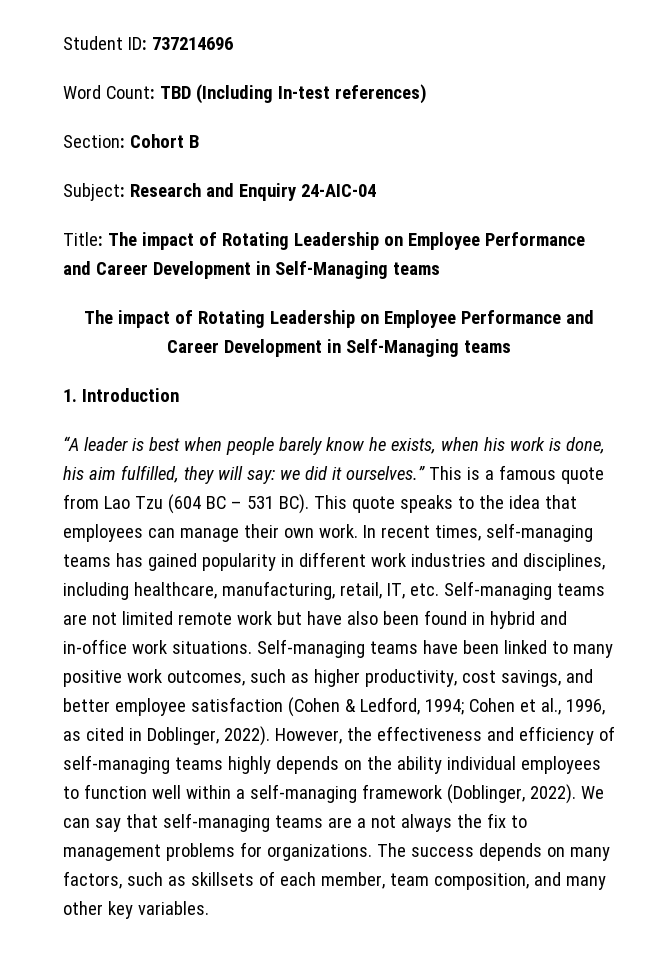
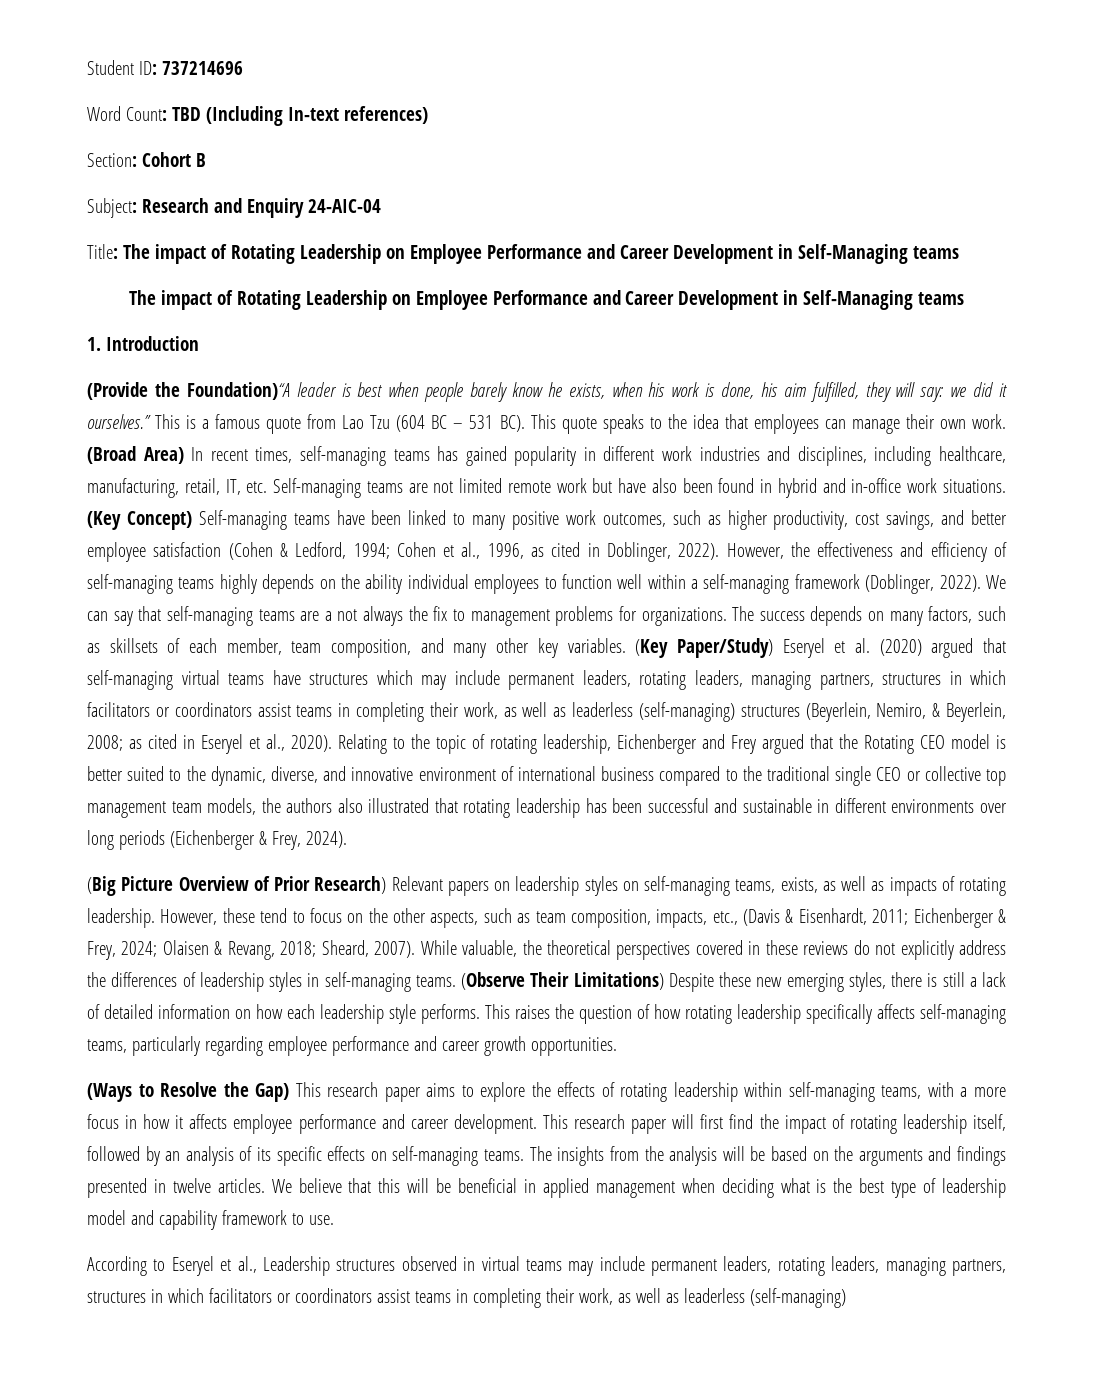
- Word Count: TBD (Including In-test references)
+ Word Count: TBD (Including In-text references)
- “A leader is best when people barely know he exists, when his work is done, his aim fulfilled, they will say: we did it ourselves.”
+ (Provide the Foundation)“A leader is best when people barely know he exists, when his work is done, his aim fulfilled, they will say: we did it ourselves.”
- In recent times, self-managing teams has gained popularity in different work industries and disciplines, including healthcare, manufacturing, retail, IT, etc. Self-managing teams are not limited remote work but have also been found in hybrid and in-office work situations.
+ (Broad Area) In recent times, self-managing teams has gained popularity in different work industries and disciplines, including healthcare, manufacturing, retail, IT, etc. Self-managing teams are not limited remote work but have also been found in hybrid and in-office work situations.
- Self-managing teams have been linked to many positive work outcomes, such as higher productivity, cost savings, and better employee satisfaction (Cohen & Ledford, 1994; Cohen et al., 1996, as cited in Doblinger, 2022).
+ (Key Concept) Self-managing teams have been linked to many positive work outcomes, such as higher productivity, cost savings, and better employee satisfaction (Cohen & Ledford, 1994; Cohen et al., 1996, as cited in Doblinger, 2022).
+ (Key Paper/Study) Eseryel et al. (2020) argued that self-managing virtual teams have structures which may include permanent leaders, rotating leaders, managing partners, structures in which facilitators or coordinators assist teams in completing their work, as well as leaderless (self-managing) structures (Beyerlein, Nemiro, & Beyerlein, 2008; as cited in Eseryel et al., 2020). Relating to the topic of rotating leadership, Eichenberger and Frey argued that the Rotating CEO model is better suited to the dynamic, diverse, and innovative environment of international business compared to the traditional single CEO or collective top management team models, the authors also illustrated that rotating leadership has been successful and sustainable in different environments over long periods (Eichenberger & Frey, 2024).
+ (Big Picture Overview of Prior Research) Relevant papers on leadership styles on self-managing teams, exists, as well as impacts of rotating leadership. However, these tend to focus on the other aspects, such as team composition, impacts, etc., (Davis & Eisenhardt, 2011; Eichenberger & Frey, 2024; Olaisen & Revang, 2018; Sheard, 2007). While valuable, the theoretical perspectives covered in these reviews do not explicitly address the differences of leadership styles in self-managing teams. (Observe Their Limitations) Despite these new emerging styles, there is still a lack of detailed information on how each leadership style performs. This raises the question of how rotating leadership specifically affects self-managing teams, particularly regarding employee performance and career growth opportunities.
+ (Ways to Resolve the Gap) This research paper aims to explore the effects of rotating leadership within self-managing teams, with a more focus in how it affects employee performance and career development. This research paper will first find the impact of rotating leadership itself, followed by an analysis of its specific effects on self-managing teams. The insights from the analysis will be based on the arguments and findings presented in twelve articles. We believe that this will be beneficial in applied management when deciding what is the best type of leadership model and capability framework to use.
+ According to Eseryel et al., Leadership structures observed in virtual teams may include permanent leaders, rotating leaders, managing partners, structures in which facilitators or coordinators assist teams in completing their work, as well as leaderless (self-managing)

